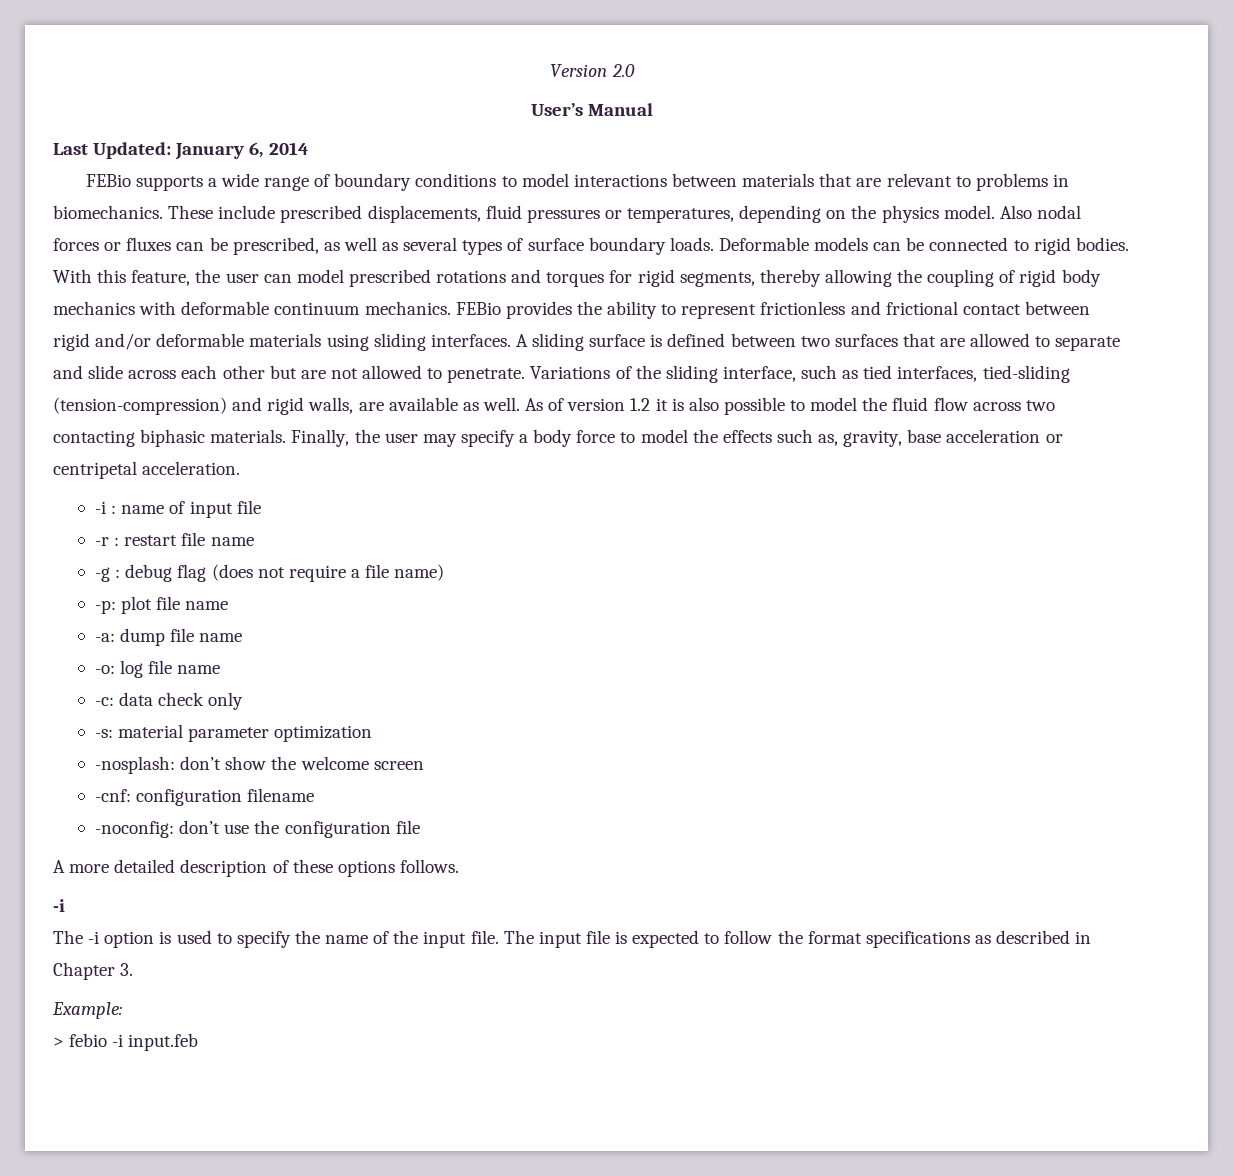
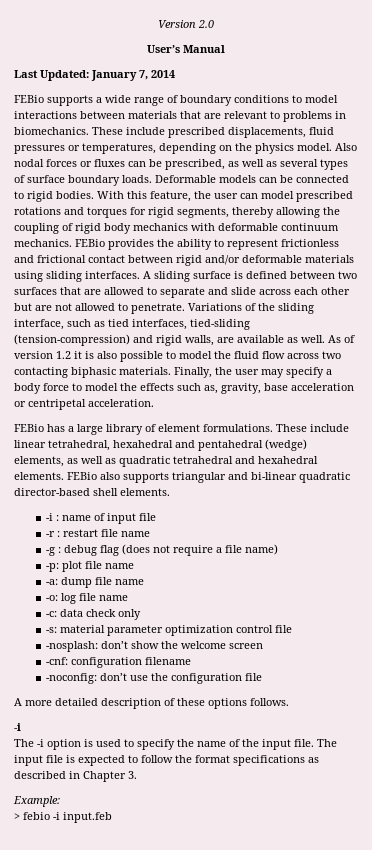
- Last Updated: January 6, 2014
+ Last Updated: January 7, 2014
+ FEBio has a large library of element formulations. These include linear tetrahedral, hexahedral and pentahedral (wedge) elements, as well as quadratic tetrahedral and hexahedral elements. FEBio also supports triangular and bi-linear quadratic director-based shell elements.
- -s: material parameter optimization
+ -s: material parameter optimization control file

